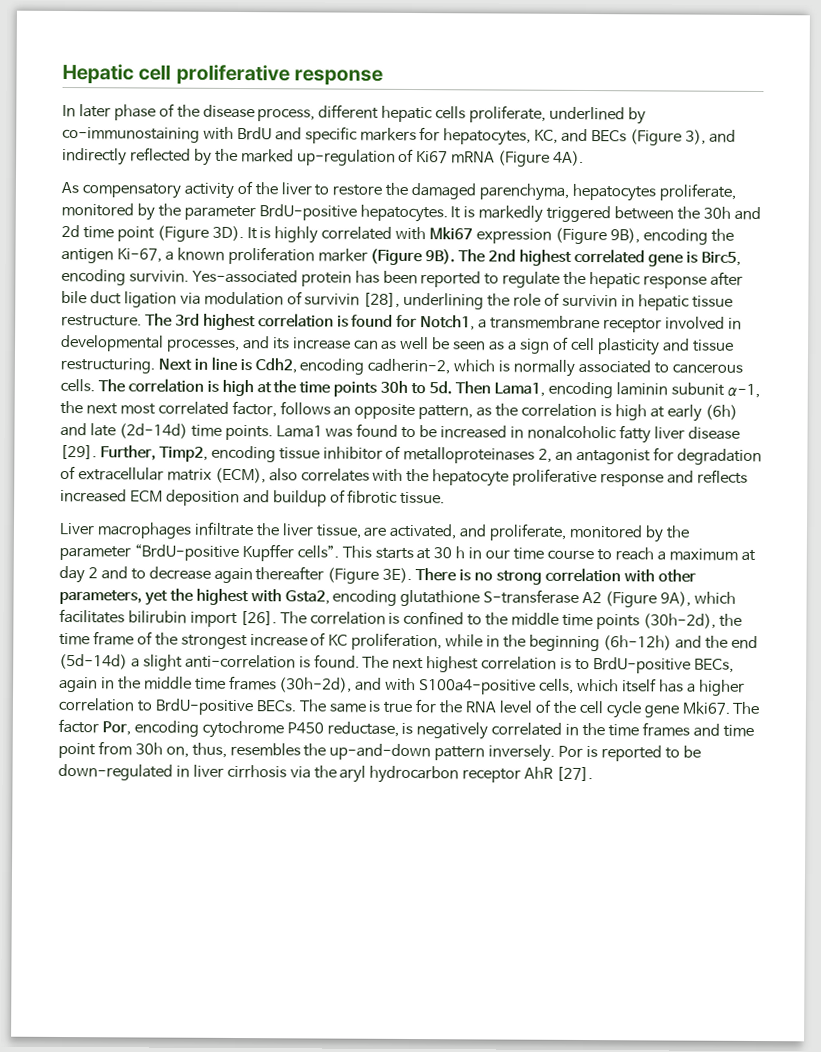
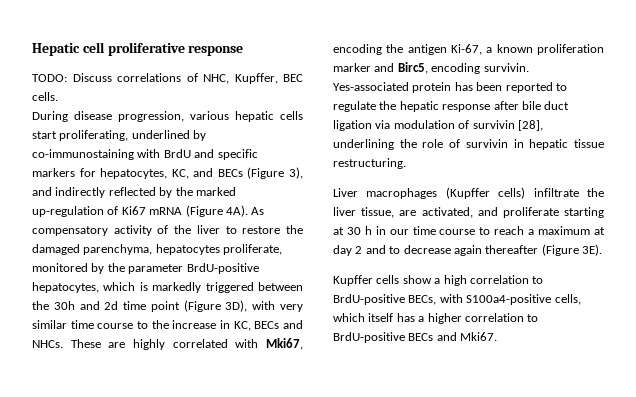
- In later phase of the disease process, different hepatic cells proliferate, underlined by co-immunostaining with BrdU and specific markers for hepatocytes, KC, and BECs (Figure 3), and indirectly reflected by the marked up-regulation of Ki67 mRNA (Figure 4A).
- As compensatory activity of the liver to restore the damaged parenchyma, hepatocytes proliferate, monitored by the parameter BrdU-positive hepatocytes. It is markedly triggered between the 30h and 2d time point (Figure 3D). It is highly correlated with Mki67 expression (Figure 9B), encoding the antigen Ki-67, a known proliferation marker (Figure 9B). The 2nd highest correlated gene is Birc5, encoding survivin.
+ TODO: Discuss correlations of NHC, Kupffer, BEC cells.
+ During disease progression, various hepatic cells start proliferating, underlined by co-immunostaining with BrdU and specific markers for hepatocytes, KC, and BECs (Figure 3), and indirectly reflected by the marked up-regulation of Ki67 mRNA (Figure 4A). As compensatory activity of the liver to restore the damaged parenchyma, hepatocytes proliferate, monitored by the parameter BrdU-positive hepatocytes, which is markedly triggered between the 30h and 2d time point (Figure 3D), with very similar time course to the increase in KC, BECs and NHCs. These are highly correlated with Mki67, encoding the antigen Ki-67, a known proliferation marker and Birc5, encoding survivin.
- Yes-associated protein has been reported to regulate the hepatic response after bile duct ligation via modulation of survivin [28], underlining the role of survivin in hepatic tissue restructure. The 3rd highest correlation is found for Notch1, a transmembrane receptor involved in developmental processes, and its increase can as well be seen as a sign of cell plasticity and tissue restructuring. Next in line is Cdh2, encoding cadherin-2, which is normally associated to cancerous cells. The correlation is high at the time points 30h to 5d. Then Lama1, encoding laminin subunit α-1, the next most correlated factor, follows an opposite pattern, as the correlation is high at early (6h) and late (2d-14d) time points. Lama1 was found to be increased in nonalcoholic fatty liver disease [29]. Further, Timp2, encoding tissue inhibitor of metalloproteinases 2, an antagonist for degradation of extracellular matrix (ECM), also correlates with the hepatocyte proliferative response and reflects increased ECM deposition and buildup of fibrotic tissue.
+ Yes-associated protein has been reported to regulate the hepatic response after bile duct ligation via modulation of survivin [28], underlining the role of survivin in hepatic tissue restructuring.
- Liver macrophages infiltrate the liver tissue, are activated, and proliferate, monitored by the parameter “BrdU-positive Kupffer cells”. This starts at 30 h in our time course to reach a maximum at day 2 and to decrease again thereafter (Figure 3E). There is no strong correlation with other parameters, yet the highest with Gsta2, encoding glutathione S-transferase A2 (Figure 9A), which facilitates bilirubin import [26]. The correlation is confined to the middle time points (30h-2d), the time frame of the strongest increase of KC proliferation, while in the beginning (6h-12h) and the end (5d-14d) a slight anti-correlation is found. The next highest correlation is to BrdU-positive BECs, again in the middle time frames (30h-2d), and with S100a4-positive cells, which itself has a higher correlation to BrdU-positive BECs. The same is true for the RNA level of the cell cycle gene Mki67. The factor Por, encoding cytochrome P450 reductase, is negatively correlated in the time frames and time point from 30h on, thus, resembles the up-and-down pattern inversely. Por is reported to be down-regulated in liver cirrhosis via the aryl hydrocarbon receptor AhR [27].
+ Liver macrophages (Kupffer cells) infiltrate the liver tissue, are activated, and proliferate starting at 30 h in our time course to reach a maximum at day 2 and to decrease again thereafter (Figure 3E).
+ Kupffer cells show a high correlation to BrdU-positive BECs, with S100a4-positive cells, which itself has a higher correlation to BrdU-positive BECs and Mki67.

